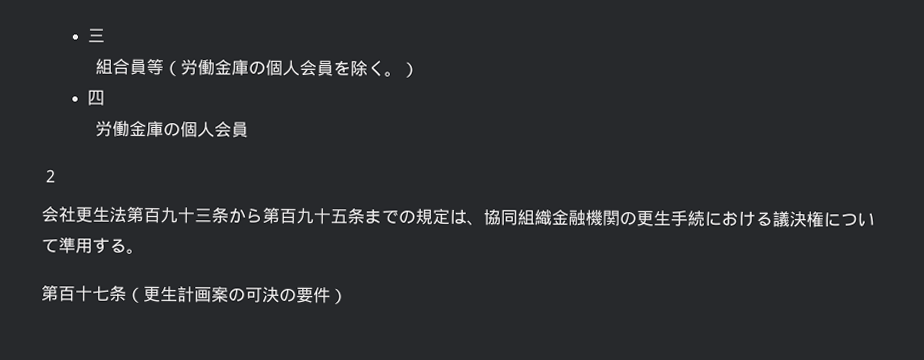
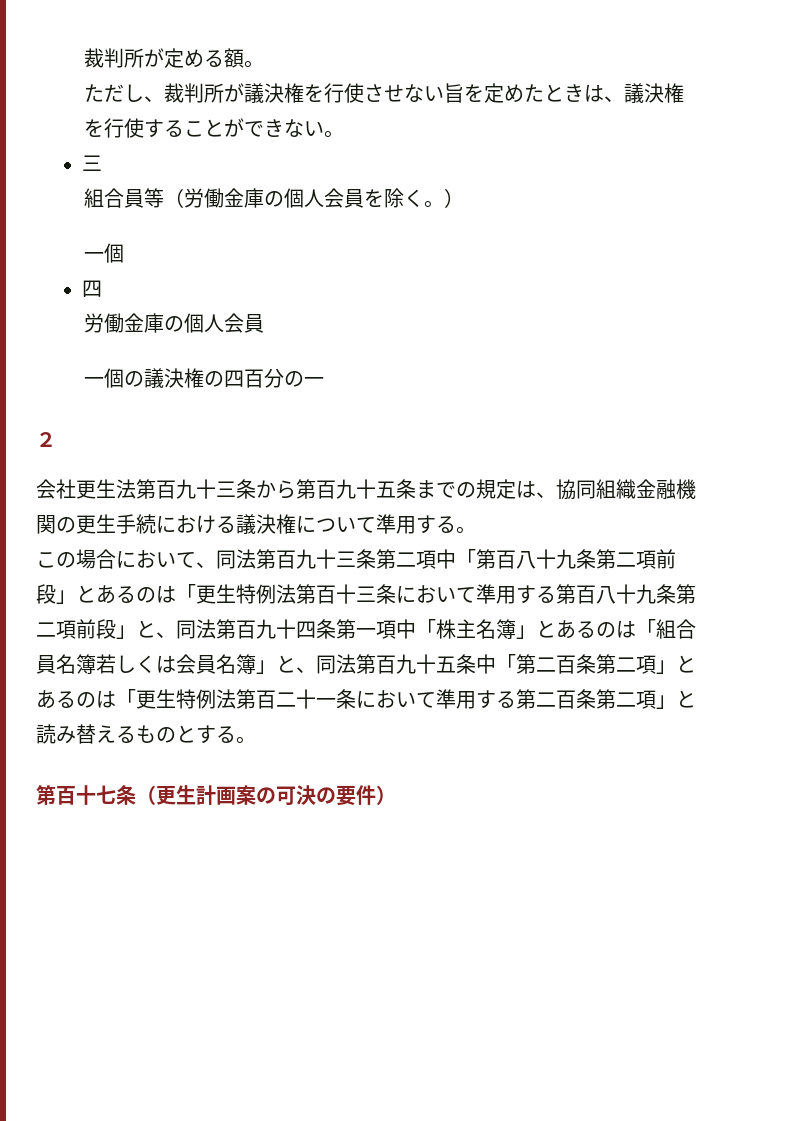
+ 裁判所が定める額。
+ ただし、裁判所が議決権を行使させない旨を定めたときは、議決権を行使することができない。
  組合員等（労働金庫の個人会員を除く。）
+ 一個
+ 一個の議決権の四百分の一
+ この場合において、同法第百九十三条第二項中「第百八十九条第二項前段」とあるのは「更生特例法第百十三条において準用する第百八十九条第二項前段」と、同法第百九十四条第一項中「株主名簿」とあるのは「組合員名簿若しくは会員名簿」と、同法第百九十五条中「第二百条第二項」とあるのは「更生特例法第百二十一条において準用する第二百条第二項」と読み替えるものとする。

